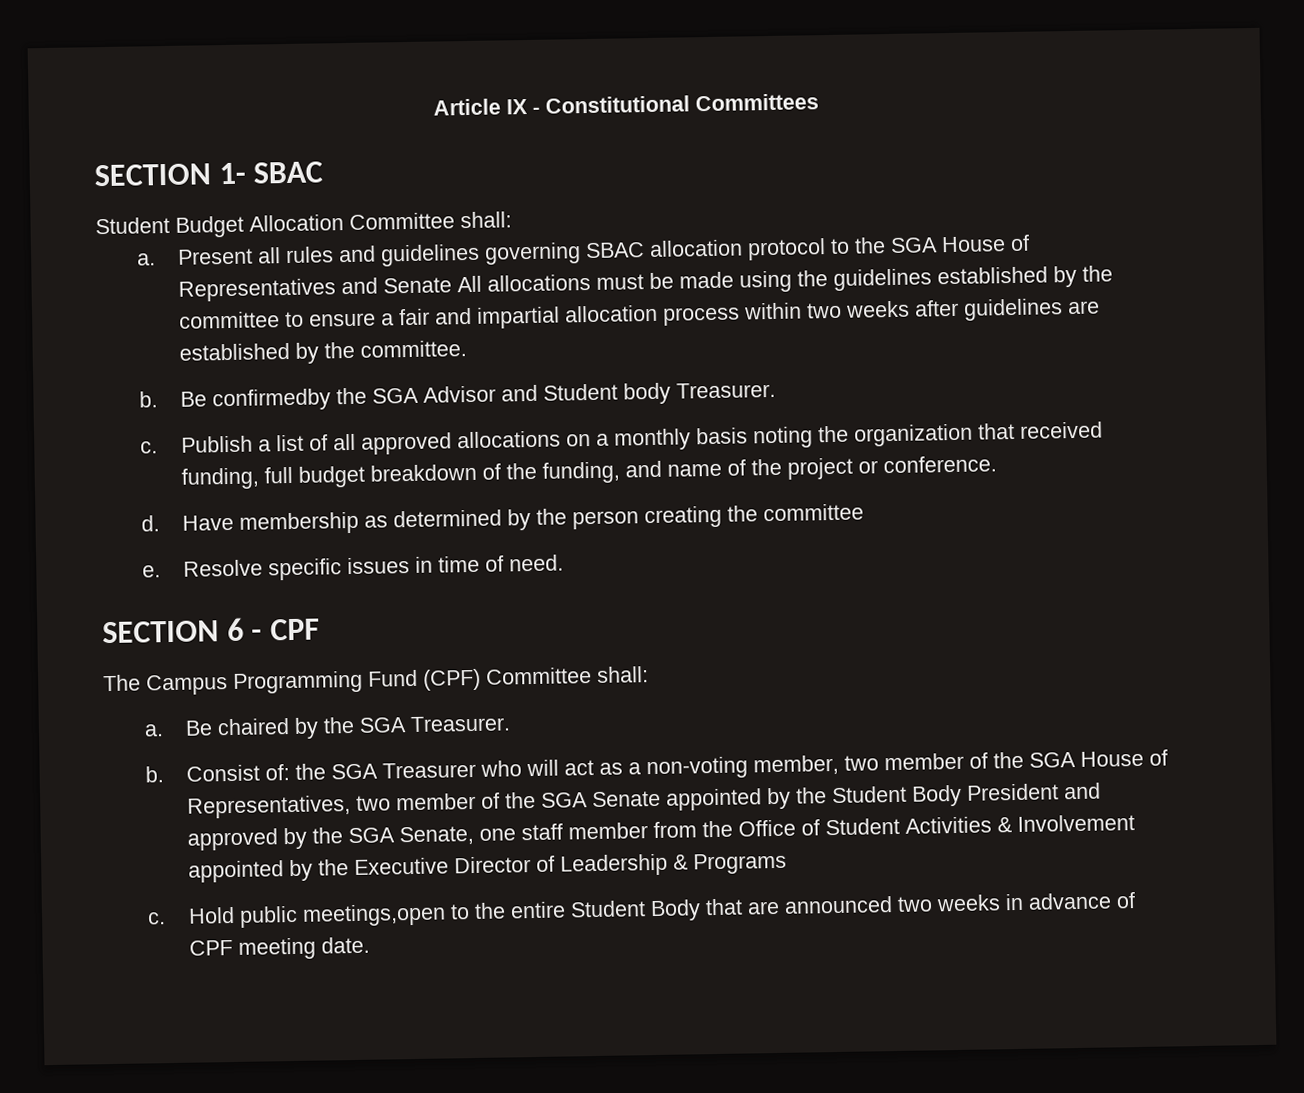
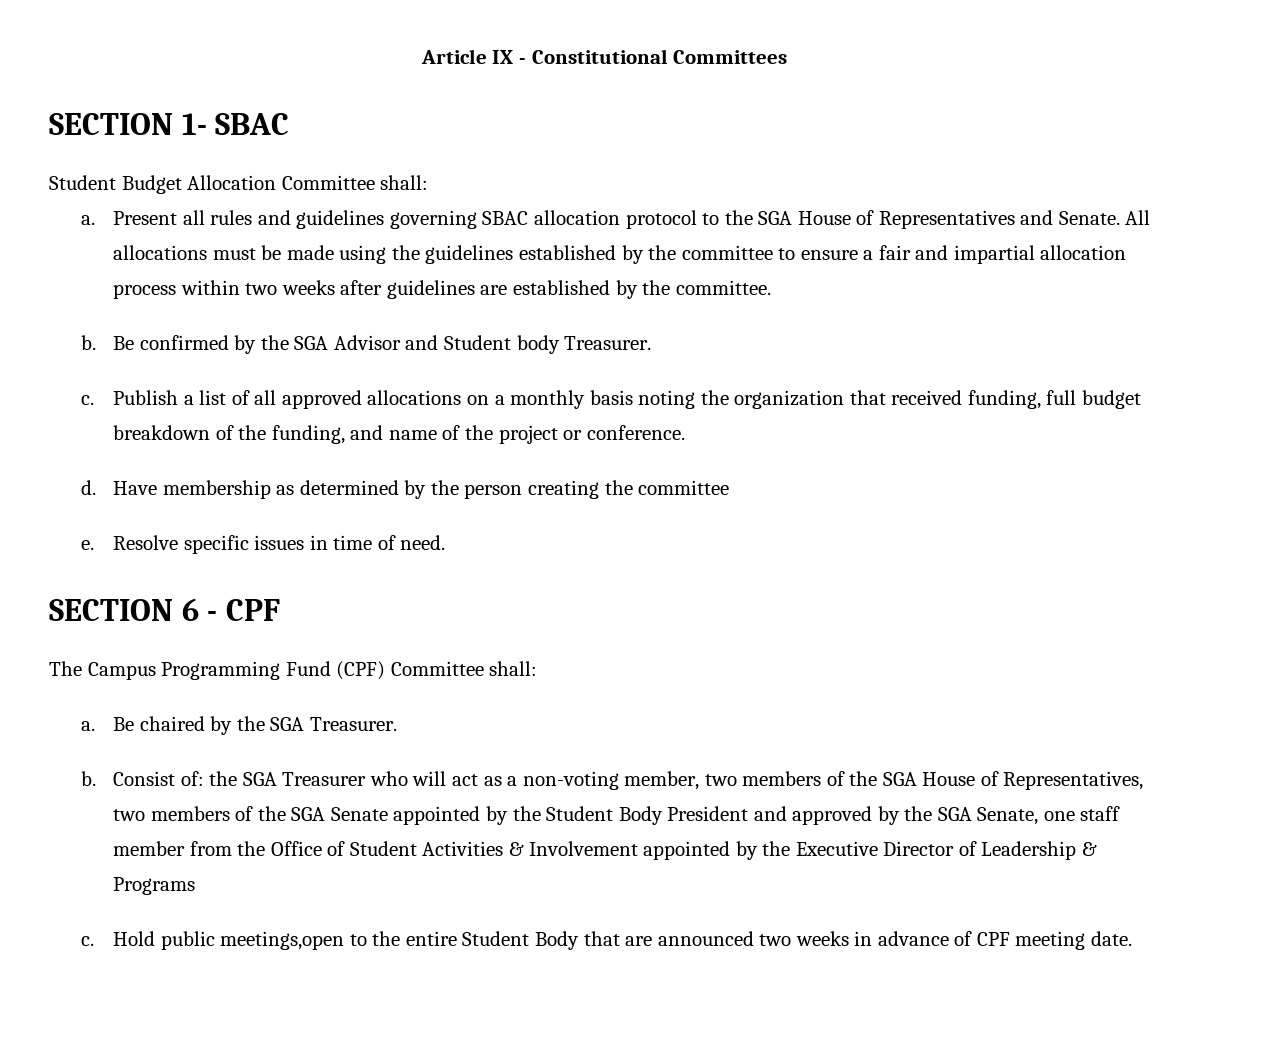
- Present all rules and guidelines governing SBAC allocation protocol to the SGA House of Representatives and Senate All allocations must be made using the guidelines established by the committee to ensure a fair and impartial allocation process within two weeks after guidelines are established by the committee.
+ Present all rules and guidelines governing SBAC allocation protocol to the SGA House of Representatives and Senate. All allocations must be made using the guidelines established by the committee to ensure a fair and impartial allocation process within two weeks after guidelines are established by the committee.
- Be confirmedby the SGA Advisor and Student body Treasurer.
+ Be confirmed by the SGA Advisor and Student body Treasurer.
- Consist of: the SGA Treasurer who will act as a non-voting member, two member of the SGA House of Representatives, two member of the SGA Senate appointed by the Student Body President and approved by the SGA Senate, one staff member from the Office of Student Activities & Involvement appointed by the Executive Director of Leadership & Programs
+ Consist of: the SGA Treasurer who will act as a non-voting member, two members of the SGA House of Representatives, two members of the SGA Senate appointed by the Student Body President and approved by the SGA Senate, one staff member from the Office of Student Activities & Involvement appointed by the Executive Director of Leadership & Programs

